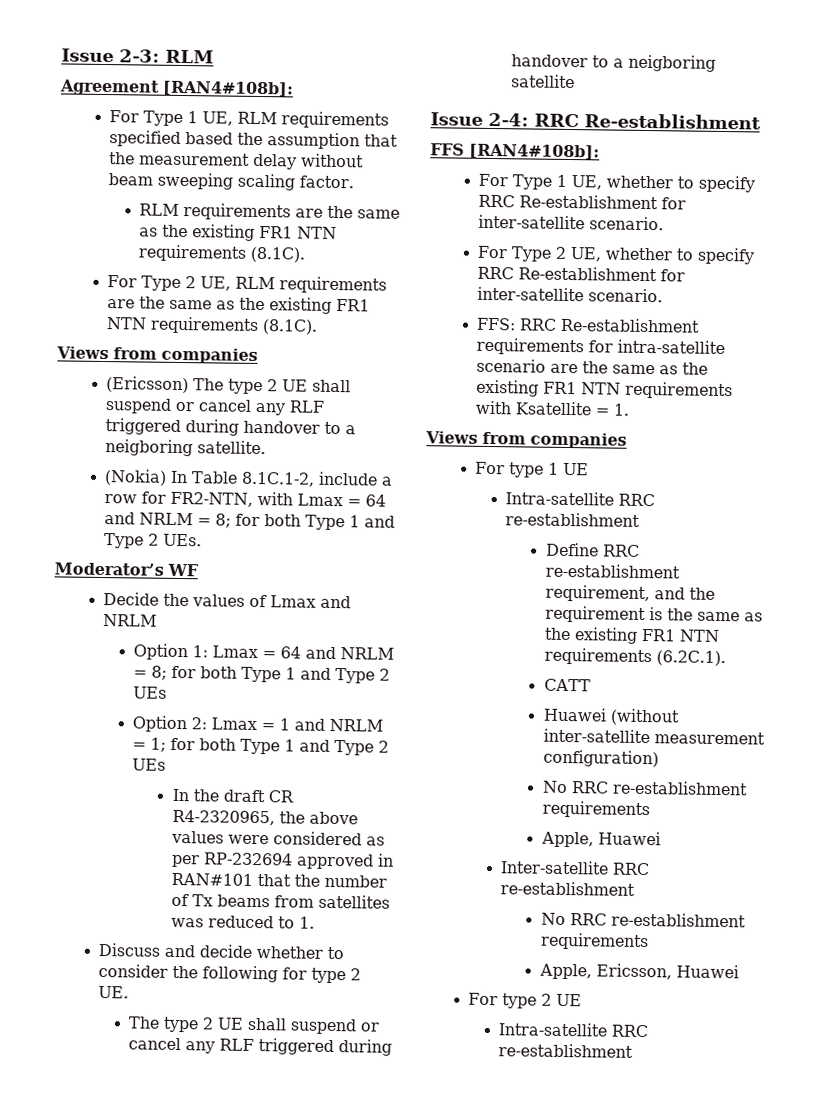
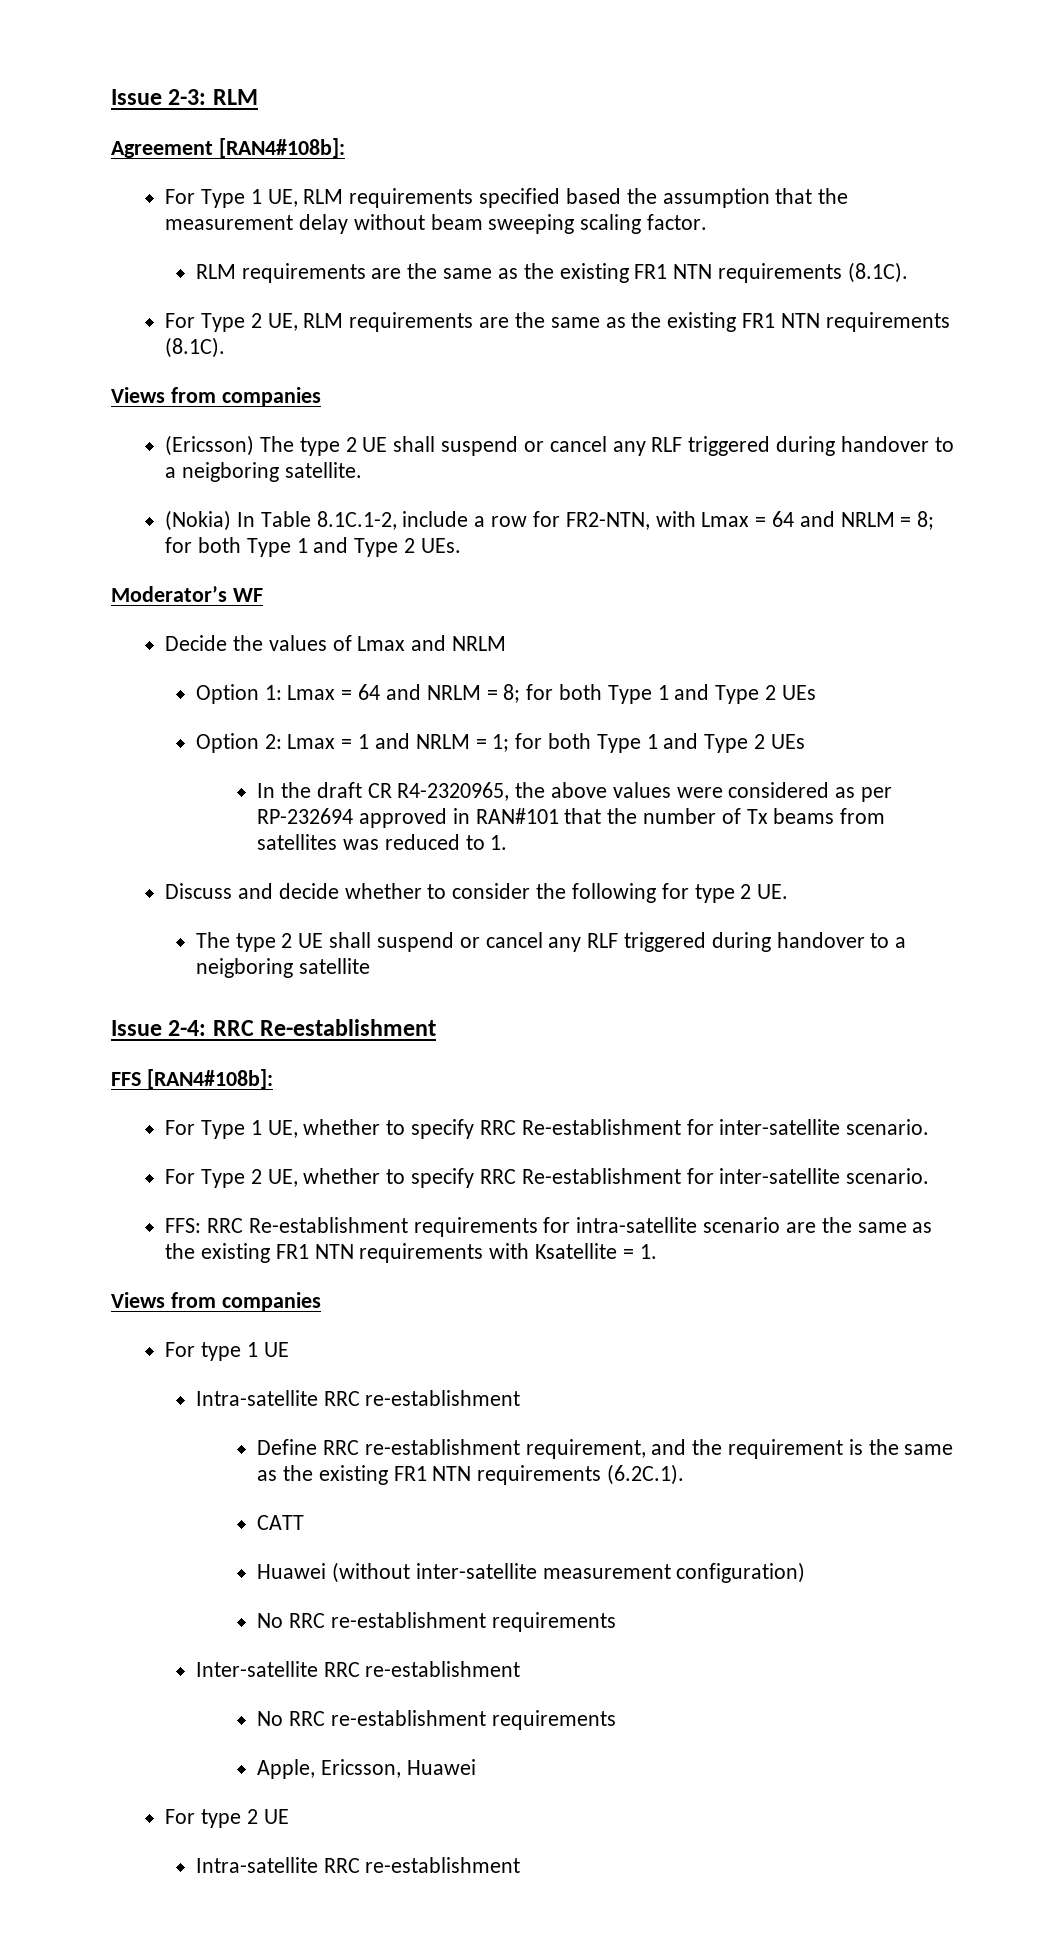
- Apple, Huawei

